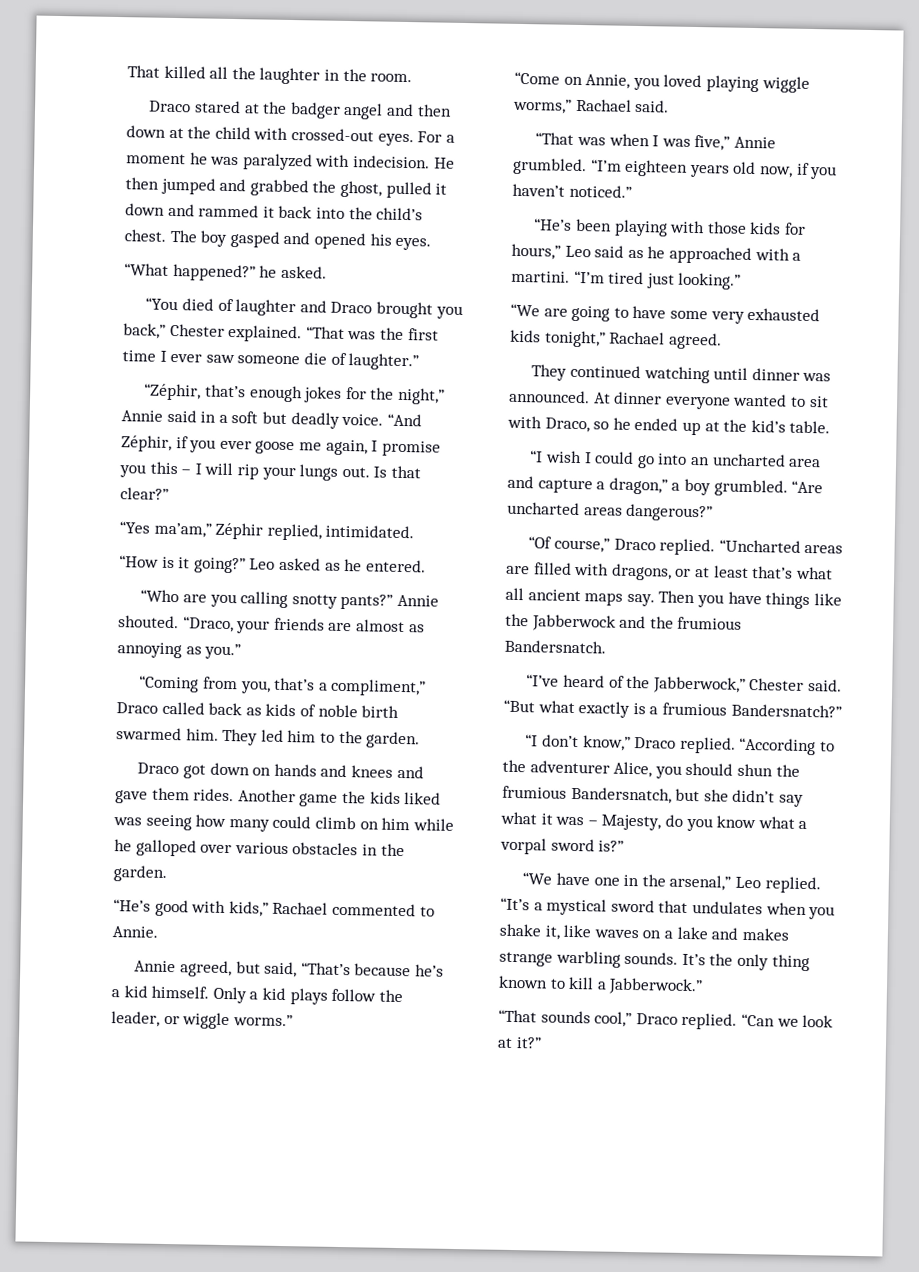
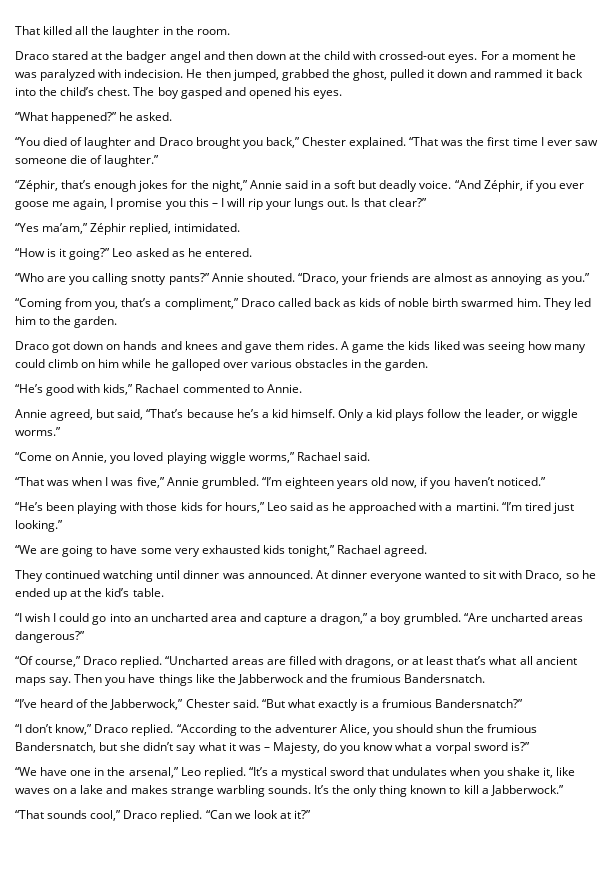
- He then jumped and grabbed the ghost, pulled it down and rammed it back into the child’s chest.
+ He then jumped, grabbed the ghost, pulled it down and rammed it back into the child’s chest.
- Another game the kids liked was seeing how many could climb on him while he galloped over various obstacles in the garden.
+ A game the kids liked was seeing how many could climb on him while he galloped over various obstacles in the garden.

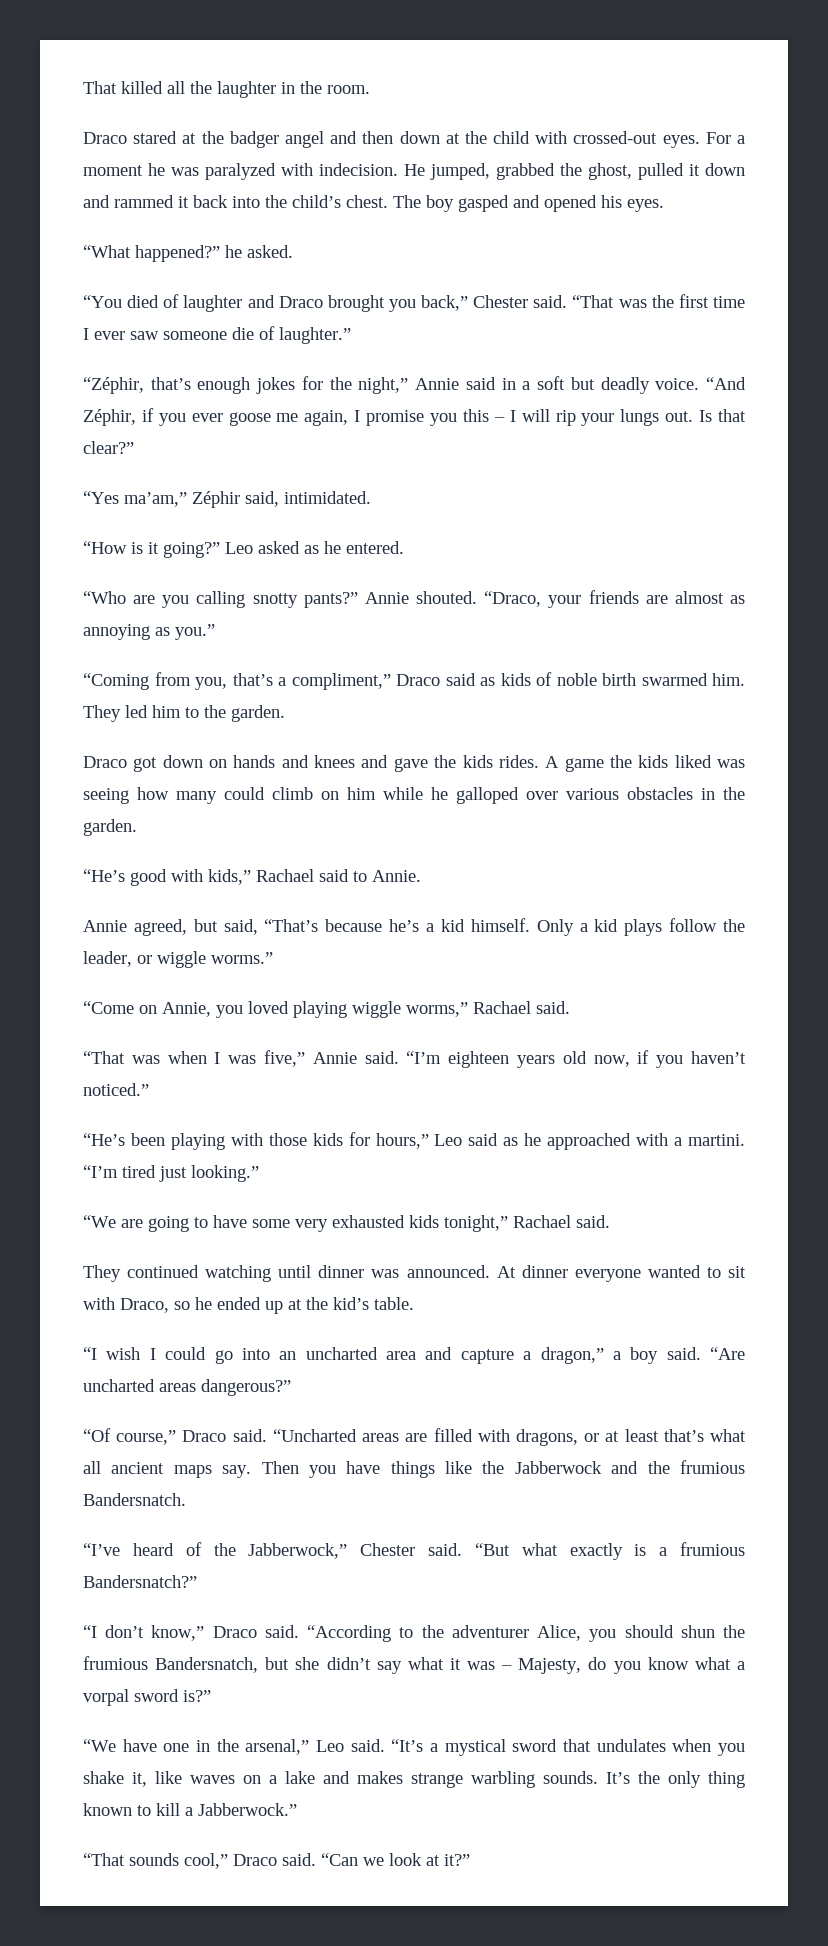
- He then jumped, grabbed the ghost, pulled it down and rammed it back into the child’s chest.
+ He jumped, grabbed the ghost, pulled it down and rammed it back into the child’s chest.
- “You died of laughter and Draco brought you back,” Chester explained.
+ “You died of laughter and Draco brought you back,” Chester said.
- “Yes ma’am,” Zéphir replied, intimidated.
+ “Yes ma’am,” Zéphir said, intimidated.
- “Coming from you, that’s a compliment,” Draco called back as kids of noble birth swarmed him.
+ “Coming from you, that’s a compliment,” Draco said as kids of noble birth swarmed him.
- Draco got down on hands and knees and gave them rides.
+ Draco got down on hands and knees and gave the kids rides.
- “He’s good with kids,” Rachael commented to Annie.
+ “He’s good with kids,” Rachael said to Annie.
- “That was when I was five,” Annie grumbled.
+ “That was when I was five,” Annie said.
- “We are going to have some very exhausted kids tonight,” Rachael agreed.
+ “We are going to have some very exhausted kids tonight,” Rachael said.
- “I wish I could go into an uncharted area and capture a dragon,” a boy grumbled.
+ “I wish I could go into an uncharted area and capture a dragon,” a boy said.
- “Of course,” Draco replied.
+ “Of course,” Draco said.
- “I don’t know,” Draco replied.
+ “I don’t know,” Draco said.
- “We have one in the arsenal,” Leo replied.
+ “We have one in the arsenal,” Leo said.
- “That sounds cool,” Draco replied.
+ “That sounds cool,” Draco said.

